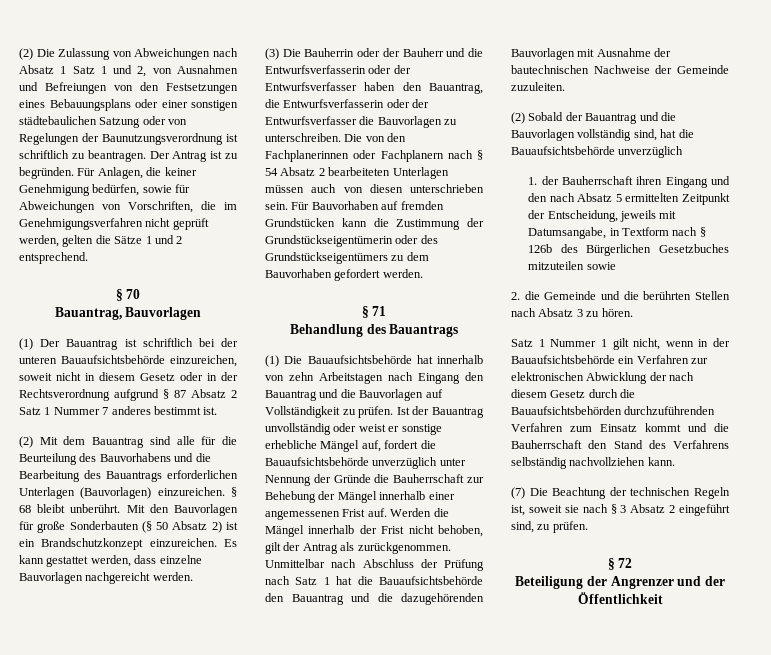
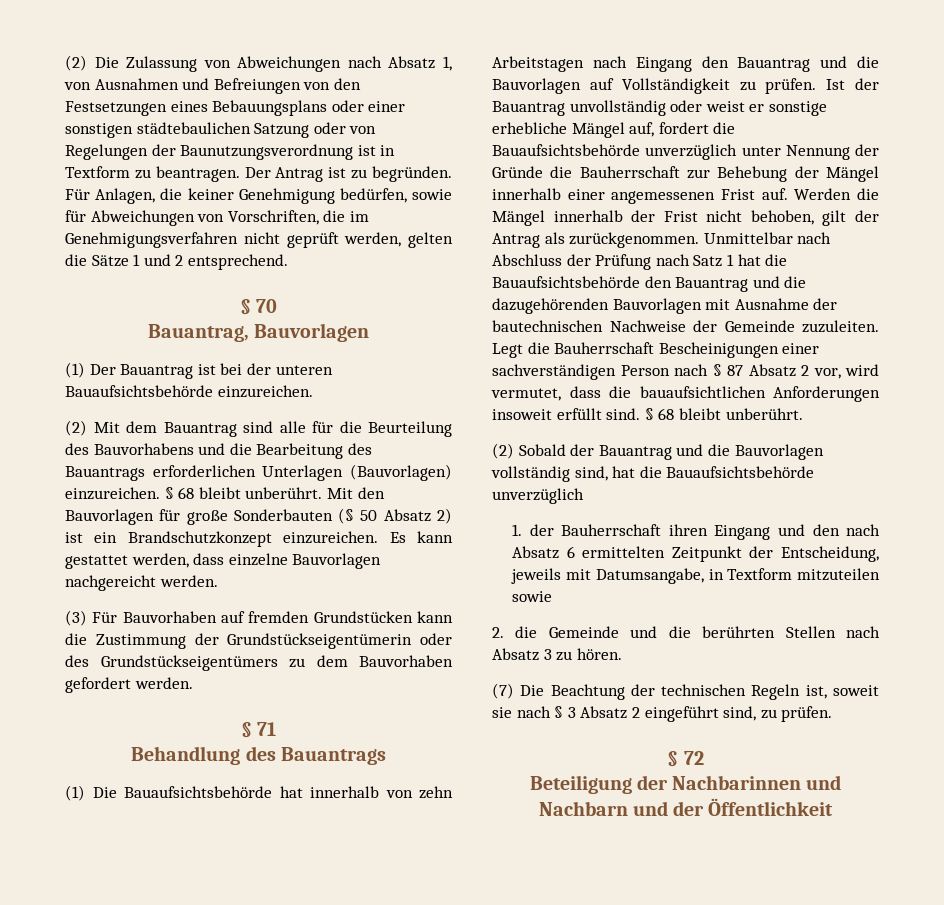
- (2) Die Zulassung von Abweichungen nach Absatz 1 Satz 1 und 2, von Ausnahmen und Befreiungen von den Festsetzungen eines Bebauungsplans oder einer sonstigen städtebaulichen Satzung oder von Regelungen der Baunutzungsverordnung ist schriftlich zu beantragen.
+ (2) Die Zulassung von Abweichungen nach Absatz 1, von Ausnahmen und Befreiungen von den Festsetzungen eines Bebauungsplans oder einer sonstigen städtebaulichen Satzung oder von Regelungen der Baunutzungsverordnung ist in Textform zu beantragen.
- (1) Der Bauantrag ist schriftlich bei der unteren Bauaufsichtsbehörde einzureichen, soweit nicht in diesem Gesetz oder in der Rechtsverordnung aufgrund § 87 Absatz 2 Satz 1 Nummer 7 anderes bestimmt ist.
+ (1) Der Bauantrag ist bei der unteren Bauaufsichtsbehörde einzureichen.
- (3) Die Bauherrin oder der Bauherr und die Entwurfsverfasserin oder der Entwurfsverfasser haben den Bauantrag, die Entwurfsverfasserin oder der Entwurfsverfasser die Bauvorlagen zu unterschreiben. Die von den Fachplanerinnen oder Fachplanern nach § 54 Absatz 2 bearbeiteten Unterlagen müssen auch von diesen unterschrieben sein. Für Bauvorhaben auf fremden Grundstücken kann die Zustimmung der Grundstückseigentümerin oder des Grundstückseigentümers zu dem Bauvorhaben gefordert werden.
+ (3) Für Bauvorhaben auf fremden Grundstücken kann die Zustimmung der Grundstückseigentümerin oder des Grundstückseigentümers zu dem Bauvorhaben gefordert werden.
+ Legt die Bauherrschaft Bescheinigungen einer sachverständigen Person nach § 87 Absatz 2 vor, wird vermutet, dass die bauaufsichtlichen Anforderungen insoweit erfüllt sind. § 68 bleibt unberührt.
- 1. der Bauherrschaft ihren Eingang und den nach Absatz 5 ermittelten Zeitpunkt der Entscheidung, jeweils mit Datumsangabe, in Textform nach § 126b des Bürgerlichen Gesetzbuches mitzuteilen sowie
+ 1. der Bauherrschaft ihren Eingang und den nach Absatz 6 ermittelten Zeitpunkt der Entscheidung, jeweils mit Datumsangabe, in Textform mitzuteilen sowie
- Satz 1 Nummer 1 gilt nicht, wenn in der Bauaufsichtsbehörde ein Verfahren zur elektronischen Abwicklung der nach diesem Gesetz durch die Bauaufsichtsbehörden durchzuführenden Verfahren zum Einsatz kommt und die Bauherrschaft den Stand des Verfahrens selbständig nachvollziehen kann.
- Beteiligung der Angrenzer und der Öffentlichkeit
+ Beteiligung der Nachbarinnen und Nachbarn und der Öffentlichkeit

